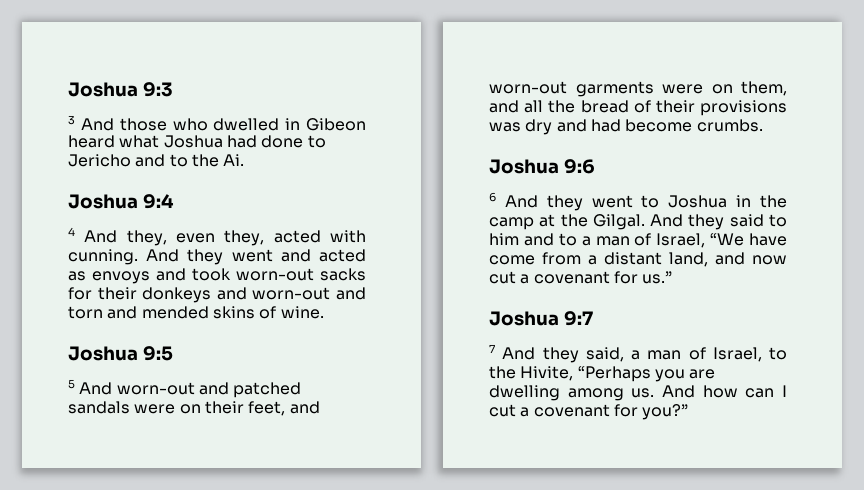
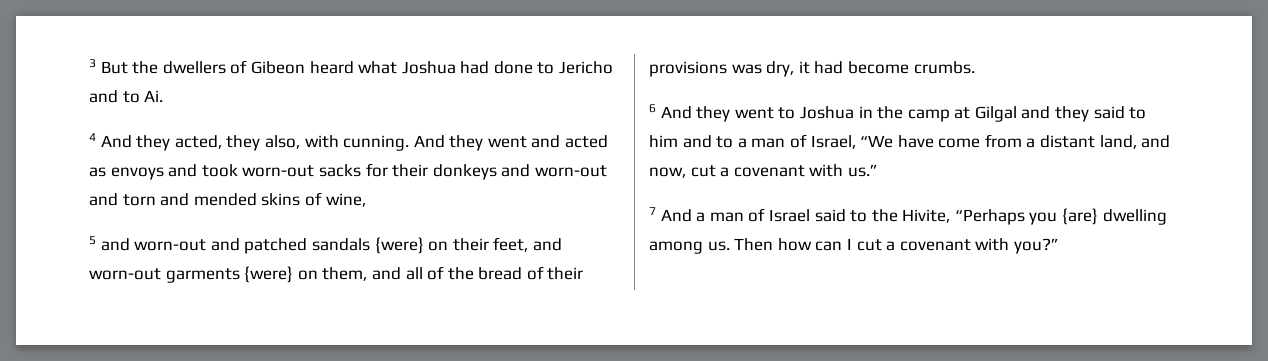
- Joshua 9:3
- 3 And those who dwelled in Gibeon heard what Joshua had done to Jericho and to the Ai.
+ 3 But the dwellers of Gibeon heard what Joshua had done to Jericho and to Ai.
- Joshua 9:4
- 4 And they, even they, acted with cunning.
+ 4 And they acted, they also, with cunning.
- And they went and acted as envoys and took worn-out sacks for their donkeys and worn-out and torn and mended skins of wine.
- Joshua 9:5
+ And they went and acted as envoys and took worn-out sacks for their donkeys and worn-out and torn and mended skins of wine,
- 5 And worn-out and patched sandals were on their feet, and worn-out garments were on them, and all the bread of their provisions was dry and had become crumbs.
+ 5 and worn-out and patched sandals {were} on their feet, and worn-out garments {were} on them, and all of the bread of their provisions was dry, it had become crumbs.
- Joshua 9:6
- 6 And they went to Joshua in the camp at the Gilgal. And they said to him and to a man of Israel, “We have come from a distant land, and now cut a covenant for us.”
+ 6 And they went to Joshua in the camp at Gilgal and they said to him and to a man of Israel, “We have come from a distant land, and now, cut a covenant with us.”
- Joshua 9:7
- 7 And they said, a man of Israel, to the Hivite, “Perhaps you are dwelling among us.
+ 7 And a man of Israel said to the Hivite, “Perhaps you {are} dwelling among us.
- And how can I cut a covenant for you?”
+ Then how can I cut a covenant with you?”

